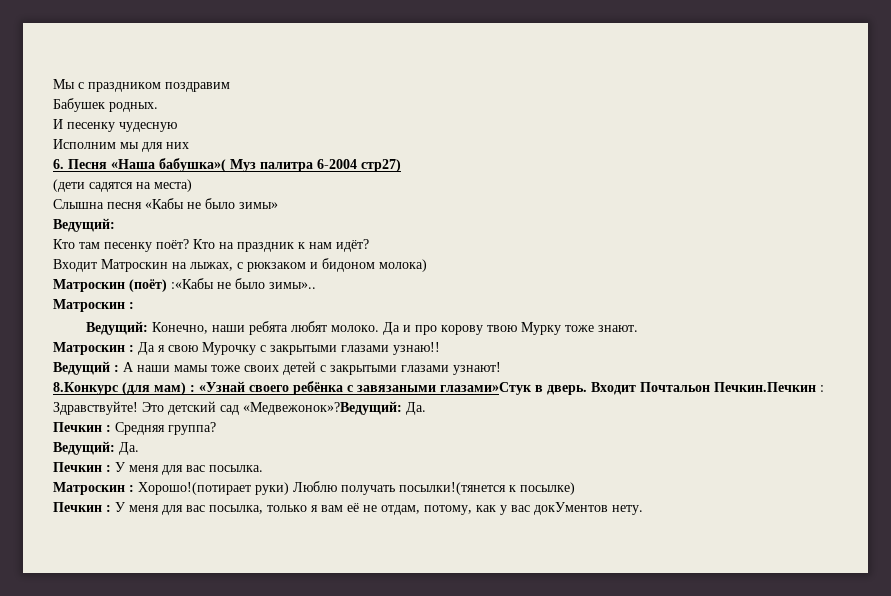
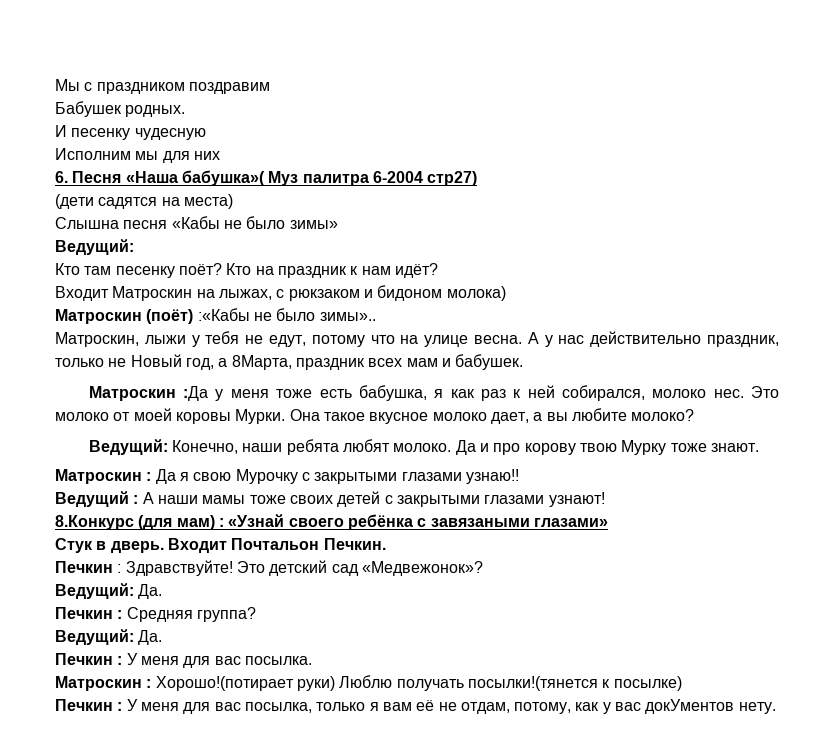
  Матроскин (поёт) :«Кабы не было зимы»..
- Матроскин :
+ Матроскин, лыжи у тебя не едут, потому что на улице весна. А у нас действительно праздник, только не Новый год, а 8Марта, праздник всех мам и бабушек.
+ Матроскин :Да у меня тоже есть бабушка, я как раз к ней собирался, молоко нес. Это молоко от моей коровы Мурки. Она такое вкусное молоко дает, а вы любите молоко?
- 8.Конкурс (для мам) : «Узнай своего ребёнка с завязаными глазами»Стук в дверь.
+ 8.Конкурс (для мам) : «Узнай своего ребёнка с завязаными глазами»
+ Стук в дверь.
- Входит Почтальон Печкин.Печкин : Здравствуйте!
+ Входит Почтальон Печкин.
+ Печкин : Здравствуйте!
- Это детский сад «Медвежонок»?Ведущий: Да.
+ Это детский сад «Медвежонок»?
+ Ведущий: Да.

